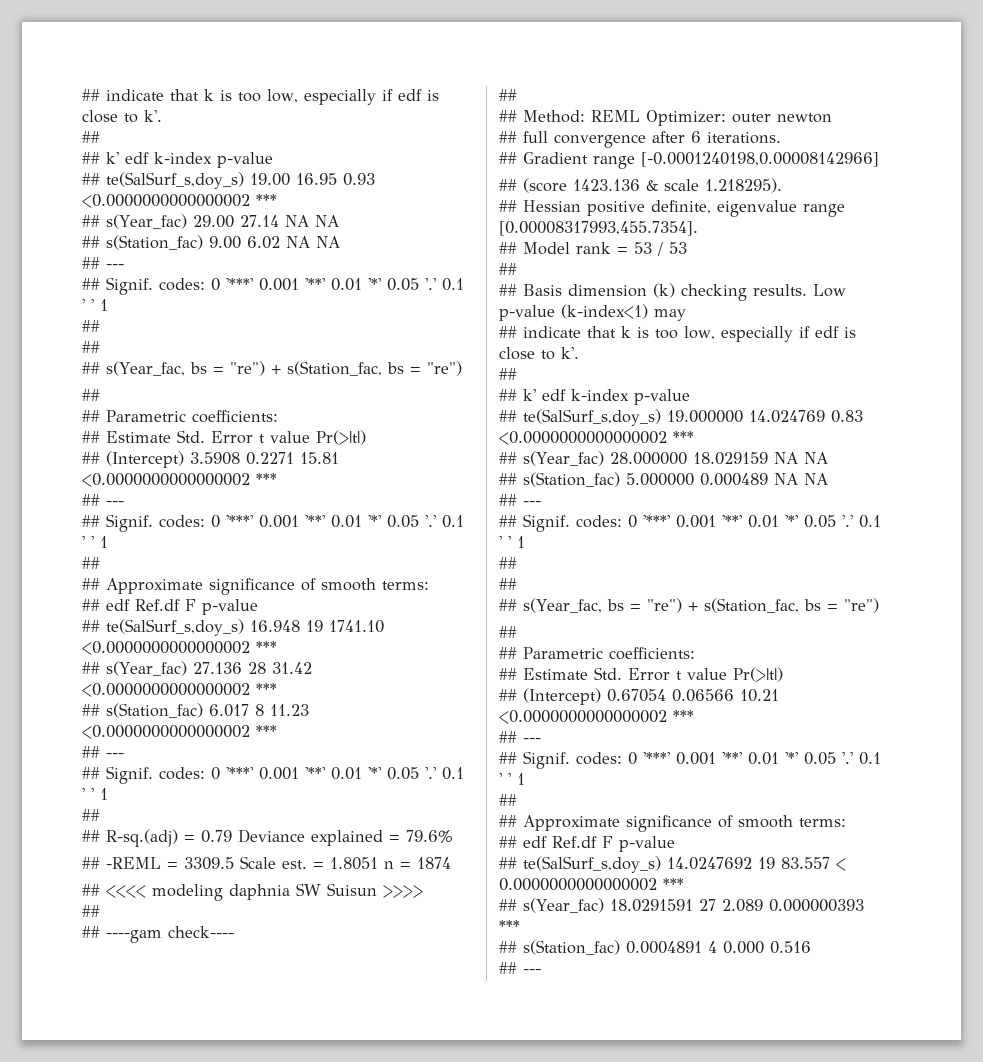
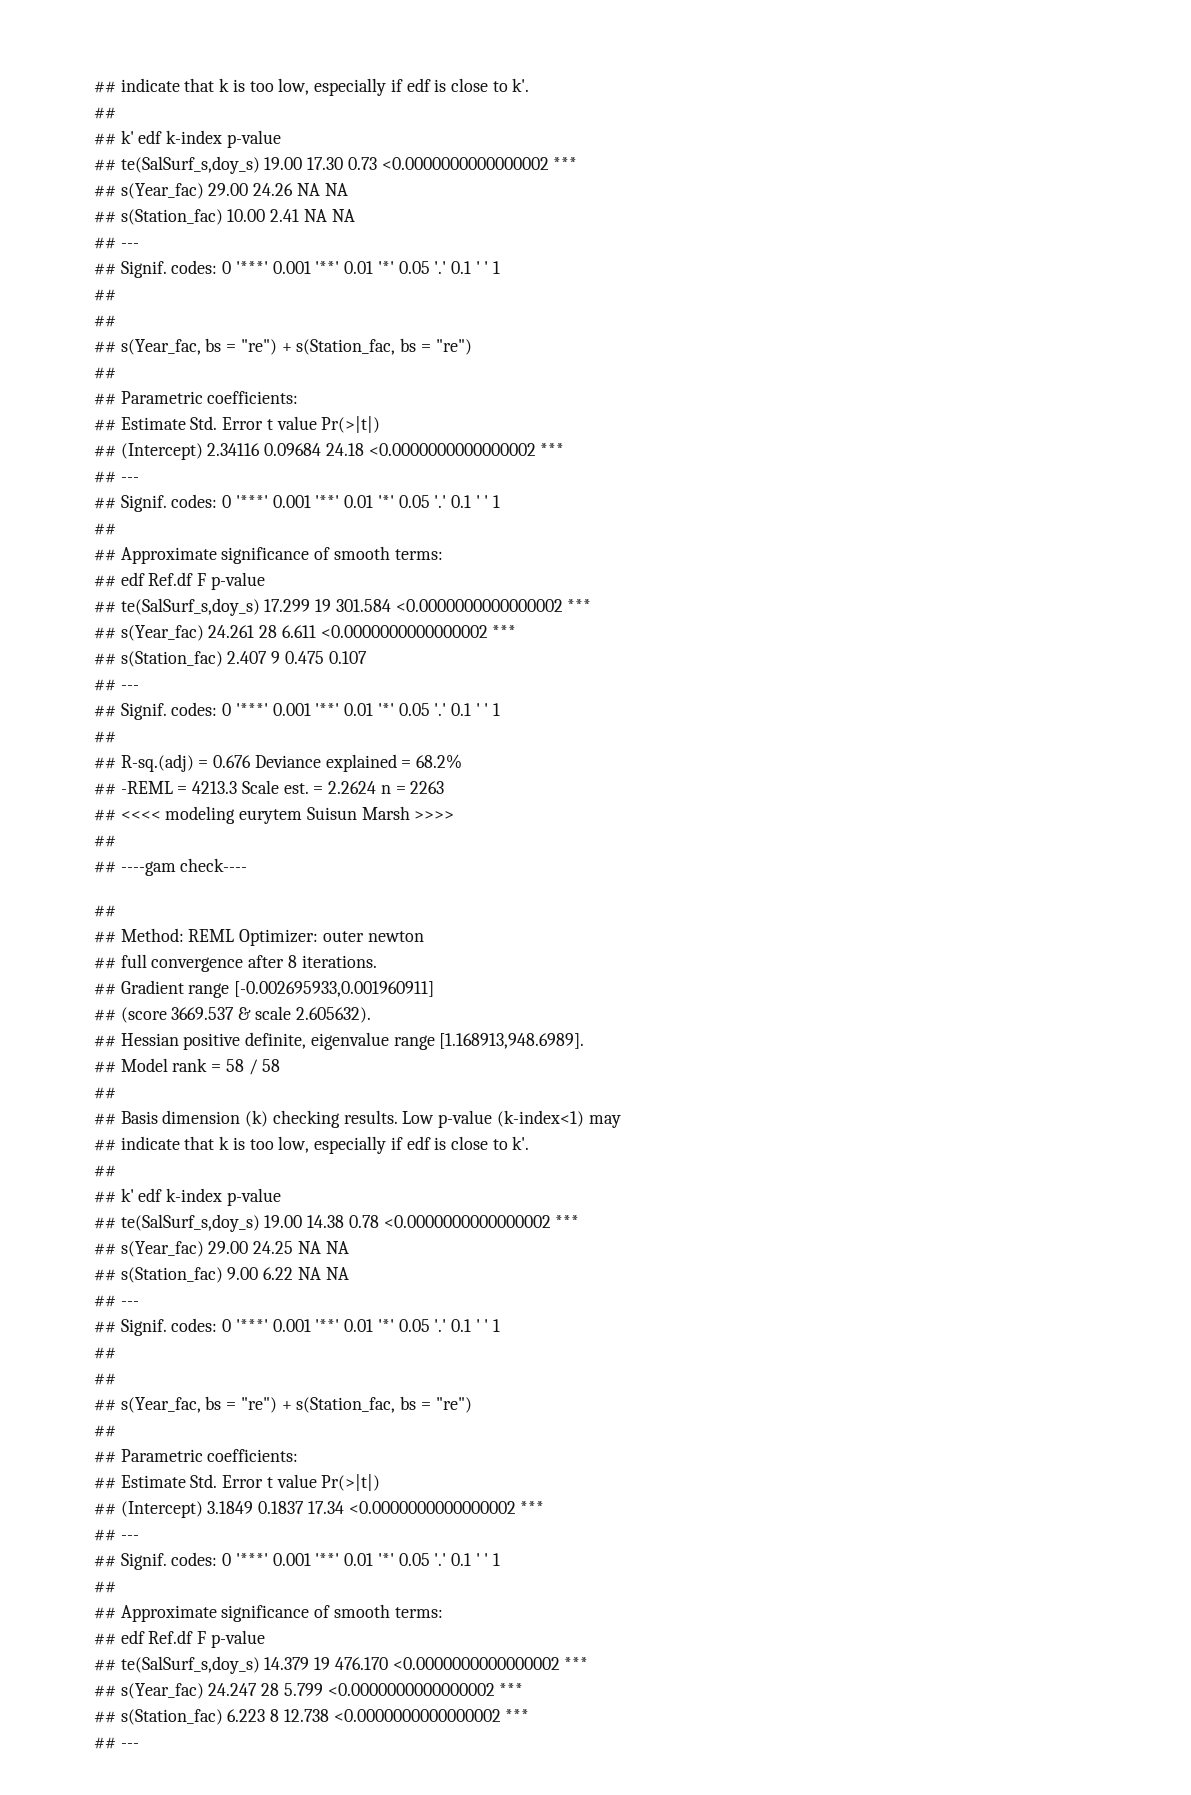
- ## te(SalSurf_s,doy_s) 19.00 16.95 0.93 <0.0000000000000002 ***
- ## s(Year_fac) 29.00 27.14 NA NA
- ## s(Station_fac) 9.00 6.02 NA NA
+ ## te(SalSurf_s,doy_s) 19.00 17.30 0.73 <0.0000000000000002 ***
+ ## s(Year_fac) 29.00 24.26 NA NA
+ ## s(Station_fac) 10.00 2.41 NA NA
- ## (Intercept) 3.5908 0.2271 15.81 <0.0000000000000002 ***
+ ## (Intercept) 2.34116 0.09684 24.18 <0.0000000000000002 ***
- ## te(SalSurf_s,doy_s) 16.948 19 1741.10 <0.0000000000000002 ***
- ## s(Year_fac) 27.136 28 31.42 <0.0000000000000002 ***
- ## s(Station_fac) 6.017 8 11.23 <0.0000000000000002 ***
+ ## te(SalSurf_s,doy_s) 17.299 19 301.584 <0.0000000000000002 ***
+ ## s(Year_fac) 24.261 28 6.611 <0.0000000000000002 ***
+ ## s(Station_fac) 2.407 9 0.475 0.107
- ## R-sq.(adj) = 0.79 Deviance explained = 79.6%
+ ## R-sq.(adj) = 0.676 Deviance explained = 68.2%
- ## -REML = 3309.5 Scale est.
+ ## -REML = 4213.3 Scale est.
- = 1.8051 n = 1874
+ = 2.2624 n = 2263
- ## <<<< modeling daphnia SW Suisun >>>>
+ ## <<<< modeling eurytem Suisun Marsh >>>>
- ## full convergence after 6 iterations.
+ ## full convergence after 8 iterations.
- ## Gradient range [-0.0001240198,0.00008142966]
+ ## Gradient range [-0.002695933,0.001960911]
- ## (score 1423.136 & scale 1.218295).
+ ## (score 3669.537 & scale 2.605632).
- ## Hessian positive definite, eigenvalue range [0.00008317993,455.7354].
+ ## Hessian positive definite, eigenvalue range [1.168913,948.6989].
- ## Model rank = 53 / 53
+ ## Model rank = 58 / 58
- ## te(SalSurf_s,doy_s) 19.000000 14.024769 0.83 <0.0000000000000002 ***
- ## s(Year_fac) 28.000000 18.029159 NA NA
- ## s(Station_fac) 5.000000 0.000489 NA NA
+ ## te(SalSurf_s,doy_s) 19.00 14.38 0.78 <0.0000000000000002 ***
+ ## s(Year_fac) 29.00 24.25 NA NA
+ ## s(Station_fac) 9.00 6.22 NA NA
- ## (Intercept) 0.67054 0.06566 10.21 <0.0000000000000002 ***
+ ## (Intercept) 3.1849 0.1837 17.34 <0.0000000000000002 ***
- ## te(SalSurf_s,doy_s) 14.0247692 19 83.557 < 0.0000000000000002 ***
- ## s(Year_fac) 18.0291591 27 2.089 0.000000393 ***
- ## s(Station_fac) 0.0004891 4 0.000 0.516
+ ## te(SalSurf_s,doy_s) 14.379 19 476.170 <0.0000000000000002 ***
+ ## s(Year_fac) 24.247 28 5.799 <0.0000000000000002 ***
+ ## s(Station_fac) 6.223 8 12.738 <0.0000000000000002 ***

